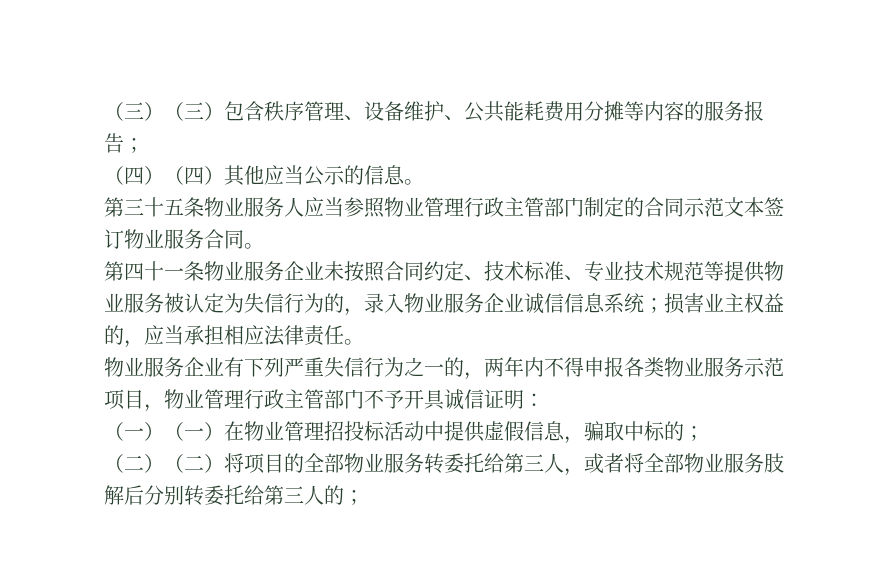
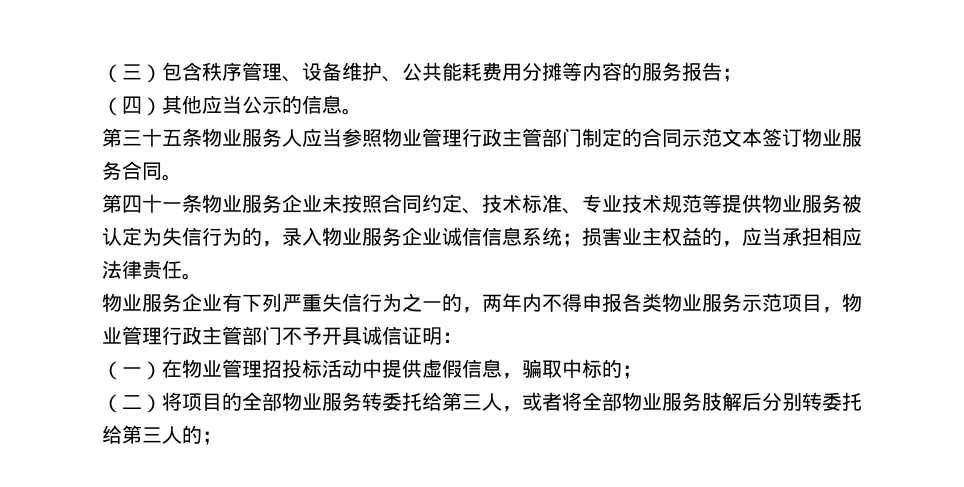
- （三）（三）包含秩序管理、设备维护、公共能耗费用分摊等内容的服务报告；
+ （三）包含秩序管理、设备维护、公共能耗费用分摊等内容的服务报告；
- （四）（四）其他应当公示的信息。
+ （四）其他应当公示的信息。
- （一）（一）在物业管理招投标活动中提供虚假信息，骗取中标的；
+ （一）在物业管理招投标活动中提供虚假信息，骗取中标的；
- （二）（二）将项目的全部物业服务转委托给第三人，或者将全部物业服务肢解后分别转委托给第三人的；
+ （二）将项目的全部物业服务转委托给第三人，或者将全部物业服务肢解后分别转委托给第三人的；

